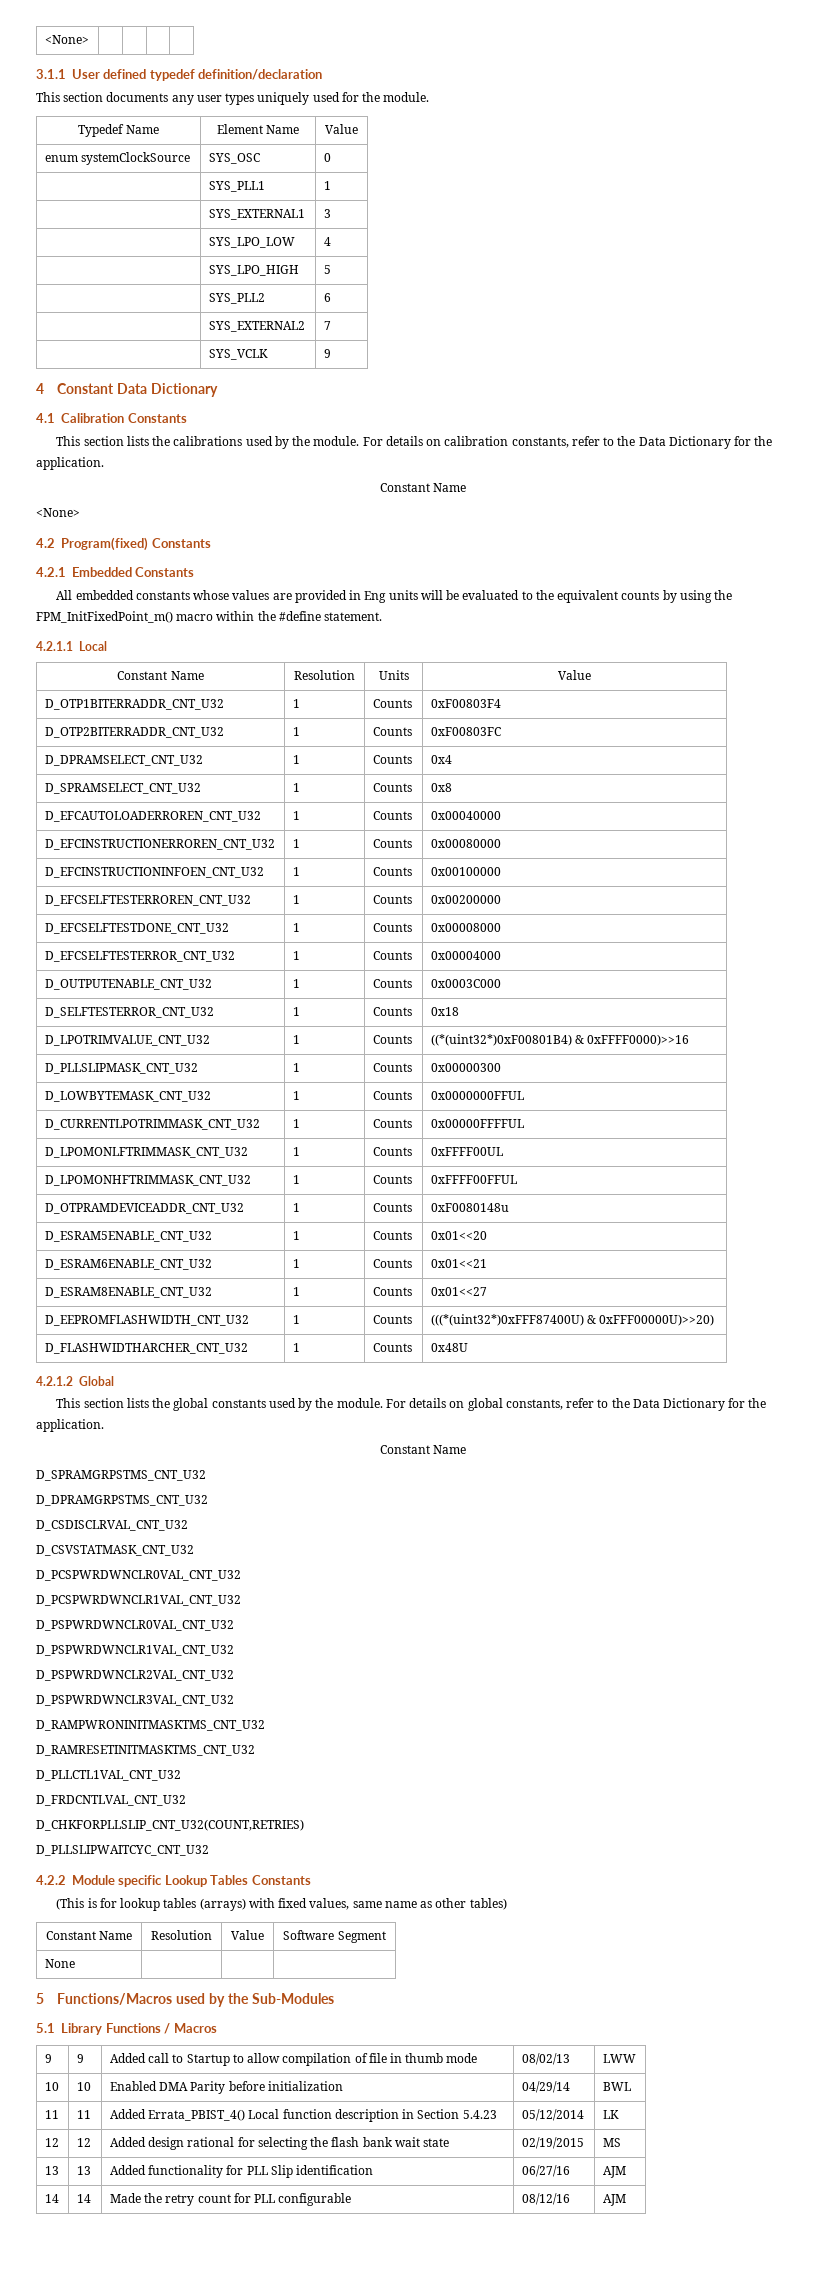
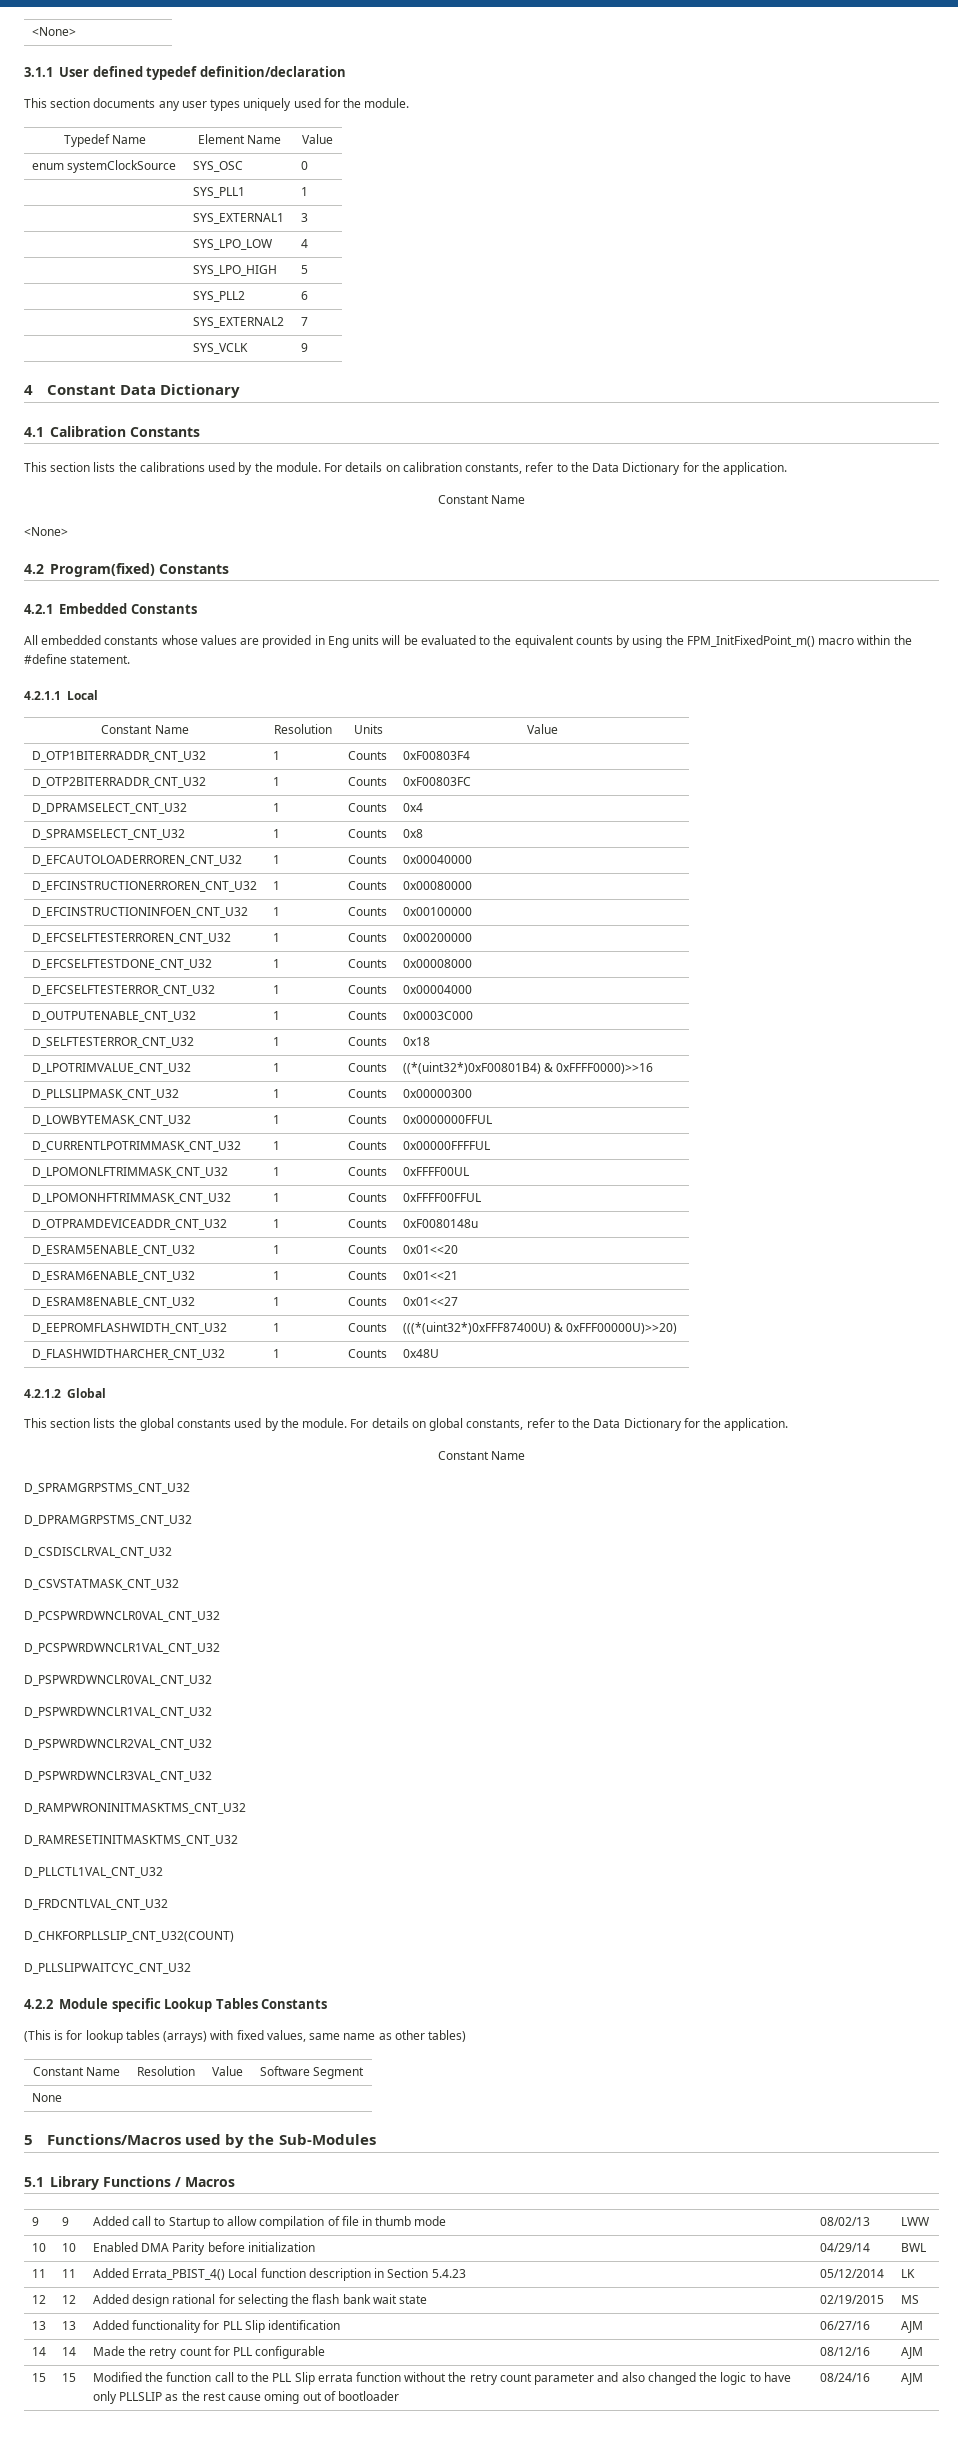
- D_CHKFORPLLSLIP_CNT_U32(COUNT,RETRIES)
+ D_CHKFORPLLSLIP_CNT_U32(COUNT)
+ 15 | 15 | Modified the function call to the PLL Slip errata function without the retry count parameter and also changed the logic to have only PLLSLIP as the rest cause oming out of bootloader | 08/24/16 | AJM

